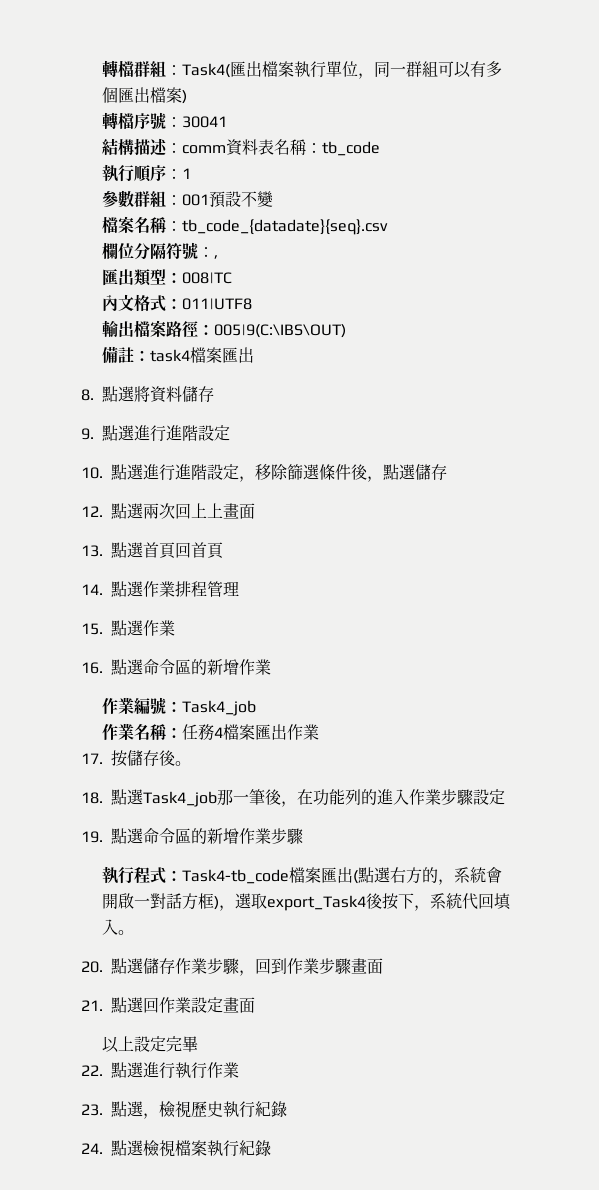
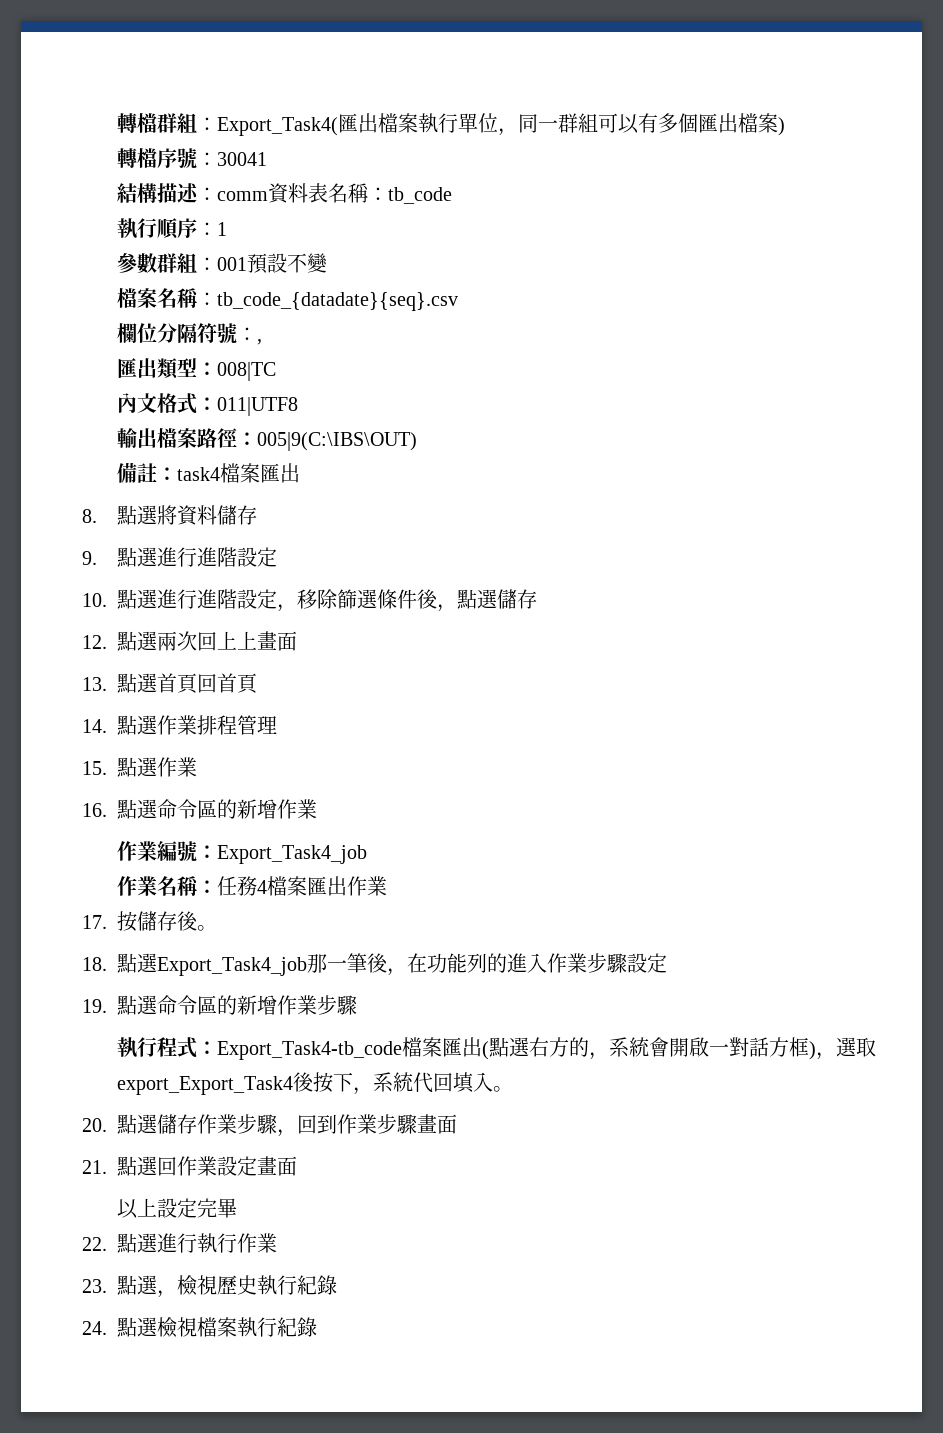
- 轉檔群組：Task4(匯出檔案執行單位，同一群組可以有多個匯出檔案)
+ 轉檔群組：Export_Task4(匯出檔案執行單位，同一群組可以有多個匯出檔案)
- 作業編號：Task4_job
+ 作業編號：Export_Task4_job
- 18.點選Task4_job那一筆後，在功能列的進入作業步驟設定
+ 18.點選Export_Task4_job那一筆後，在功能列的進入作業步驟設定
- 執行程式：Task4-tb_code檔案匯出(點選右方的，系統會開啟一對話方框)，選取export_Task4後按下，系統代回填入。
+ 執行程式：Export_Task4-tb_code檔案匯出(點選右方的，系統會開啟一對話方框)，選取export_Export_Task4後按下，系統代回填入。

